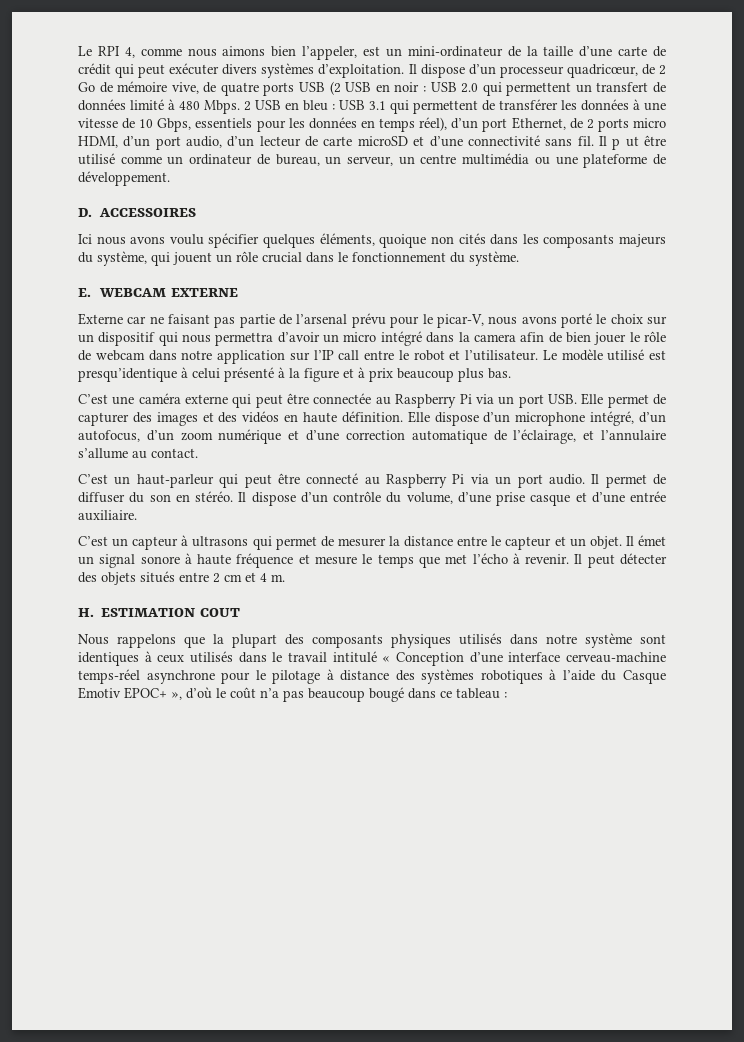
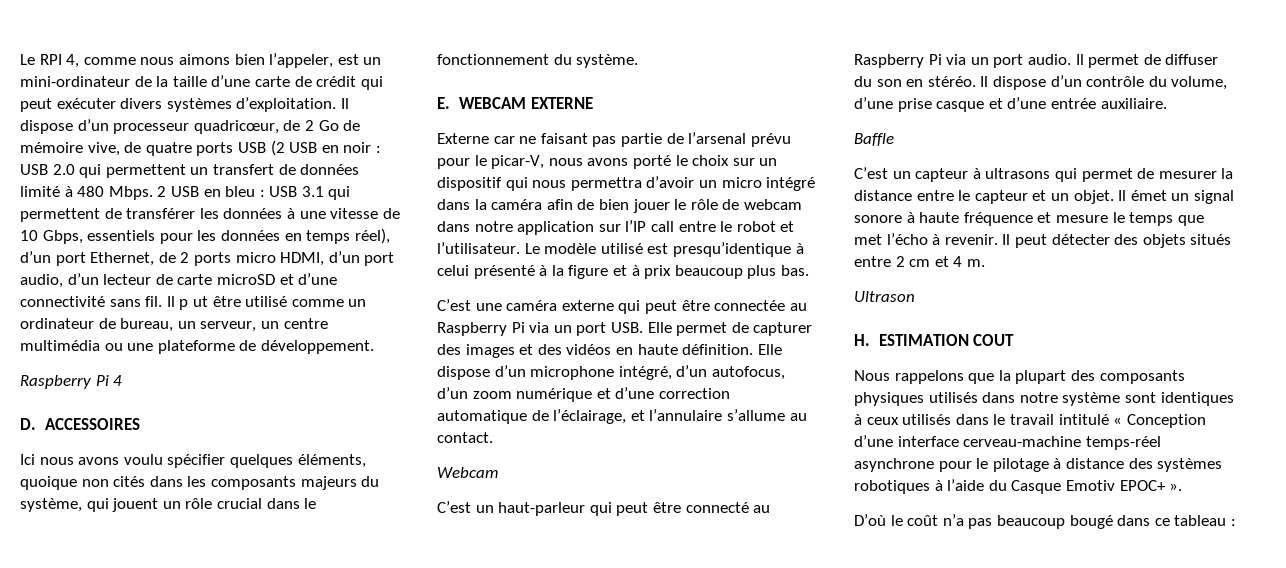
+ Raspberry Pi 4
- Externe car ne faisant pas partie de l’arsenal prévu pour le picar-V, nous avons porté le choix sur un dispositif qui nous permettra d’avoir un micro intégré dans la camera afin de bien jouer le rôle de webcam dans notre application sur l’IP call entre le robot et l’utilisateur.
+ Externe car ne faisant pas partie de l’arsenal prévu pour le picar-V, nous avons porté le choix sur un dispositif qui nous permettra d’avoir un micro intégré dans la caméra afin de bien jouer le rôle de webcam dans notre application sur l’IP call entre le robot et l’utilisateur.
+ Webcam
+ Baffle
+ Ultrason
- Nous rappelons que la plupart des composants physiques utilisés dans notre système sont identiques à ceux utilisés dans le travail intitulé « Conception d’une interface cerveau-machine temps-réel asynchrone pour le pilotage à distance des systèmes robotiques à l’aide du Casque Emotiv EPOC+ », d’où le coût n’a pas beaucoup bougé dans ce tableau :
+ Nous rappelons que la plupart des composants physiques utilisés dans notre système sont identiques à ceux utilisés dans le travail intitulé « Conception d’une interface cerveau-machine temps-réel asynchrone pour le pilotage à distance des systèmes robotiques à l’aide du Casque Emotiv EPOC+ ».
+ D’où le coût n’a pas beaucoup bougé dans ce tableau :

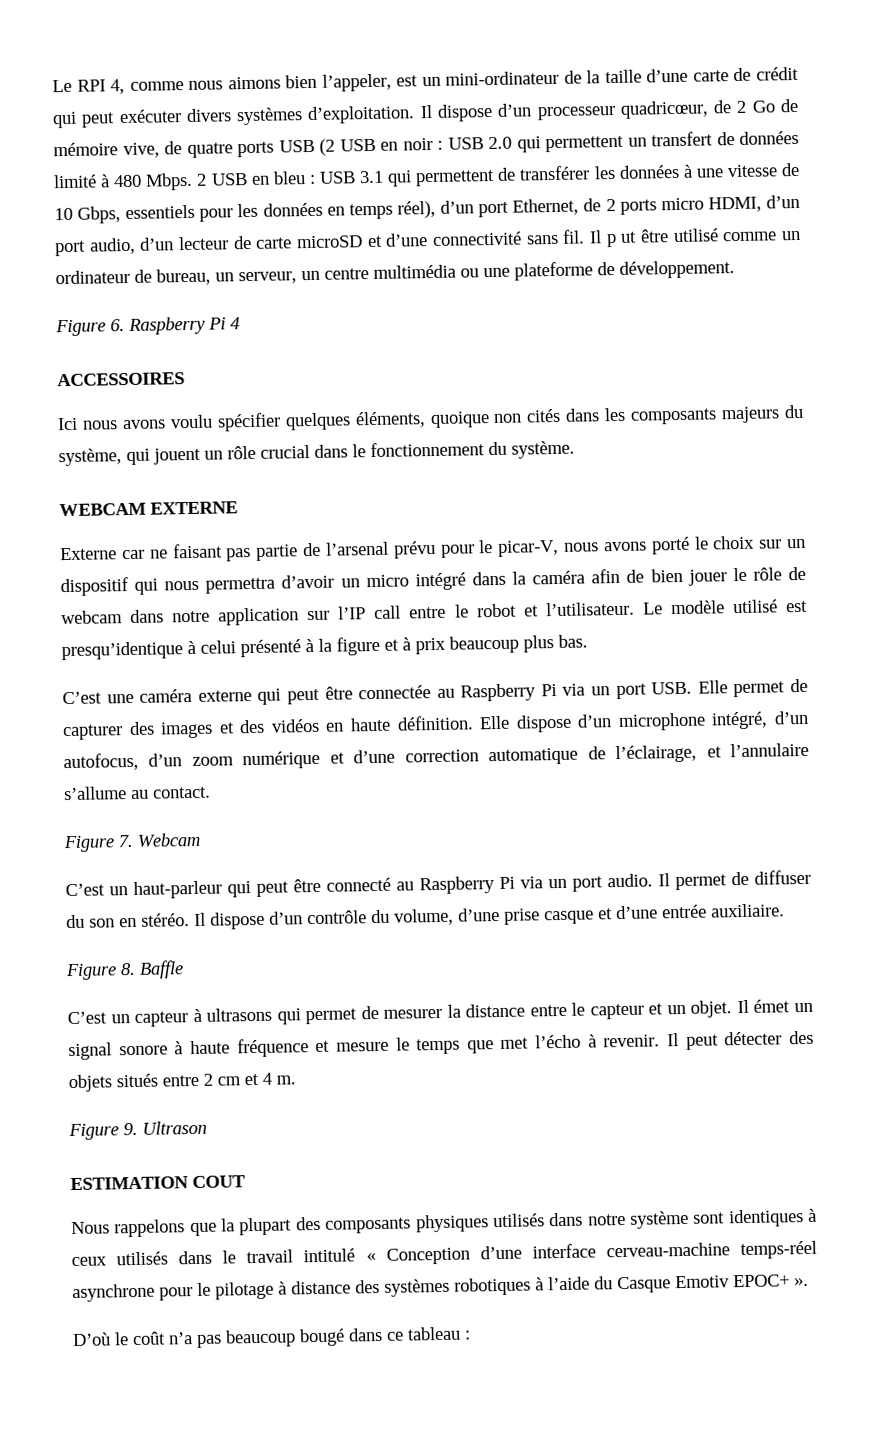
- Raspberry Pi 4
+ Figure 6. Raspberry Pi 4
- D. ACCESSOIRES
+ ACCESSOIRES
- E. WEBCAM EXTERNE
+ WEBCAM EXTERNE
- Webcam
+ Figure 7. Webcam
- Baffle
+ Figure 8. Baffle
- Ultrason
+ Figure 9. Ultrason
- H. ESTIMATION COUT
+ ESTIMATION COUT

